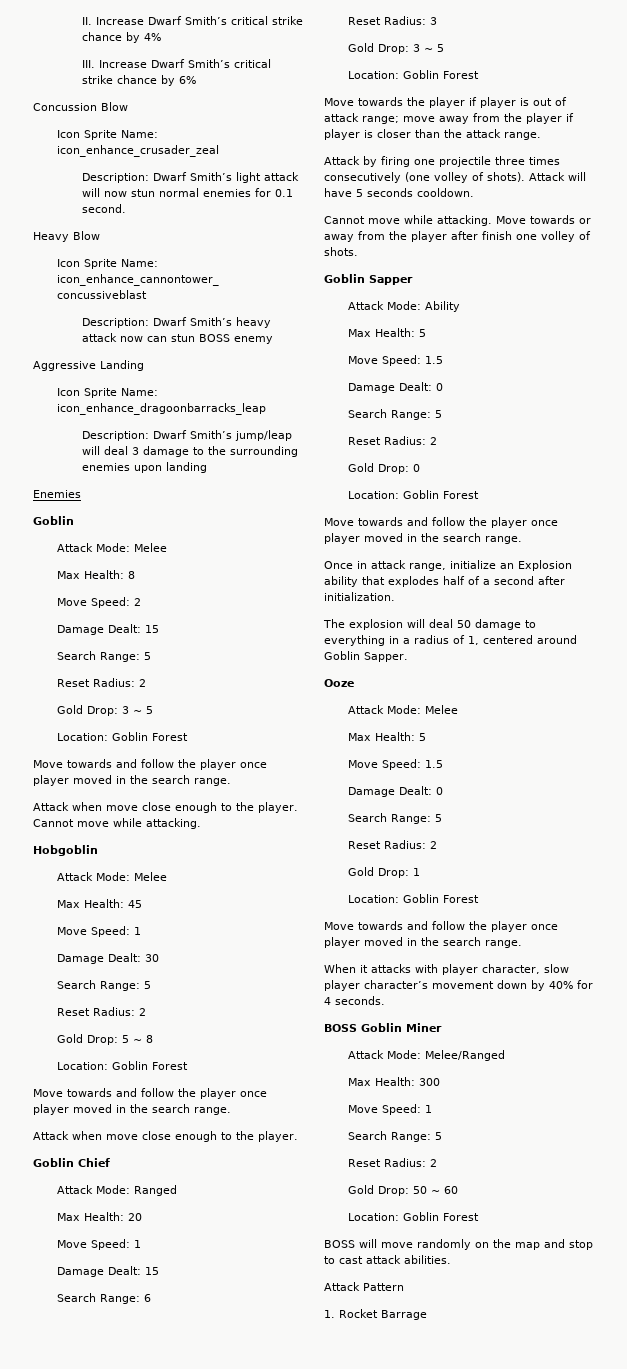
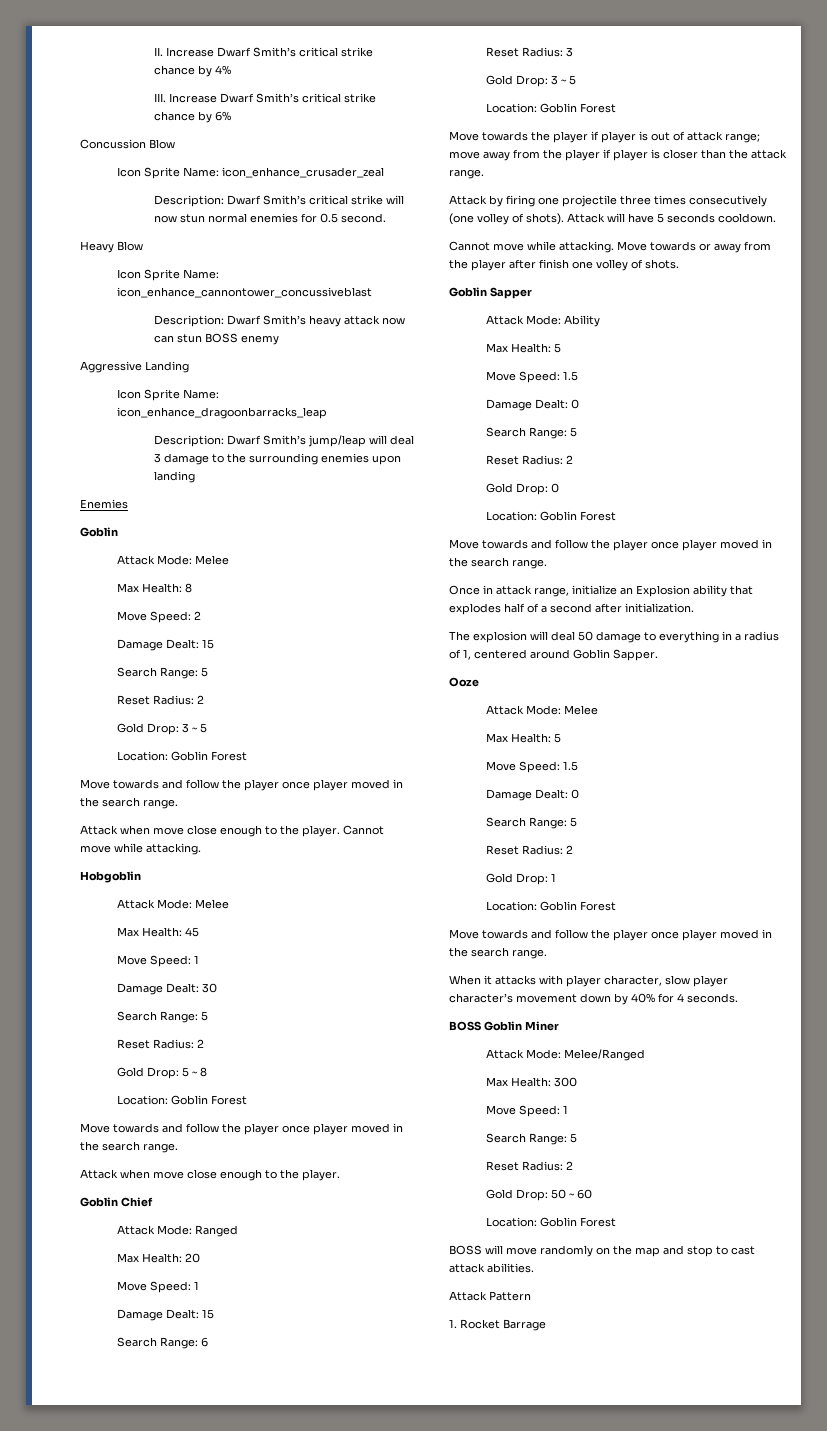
- Description: Dwarf Smith’s light attack will now stun normal enemies for 0.1 second.
+ Description: Dwarf Smith’s critical strike will now stun normal enemies for 0.5 second.

